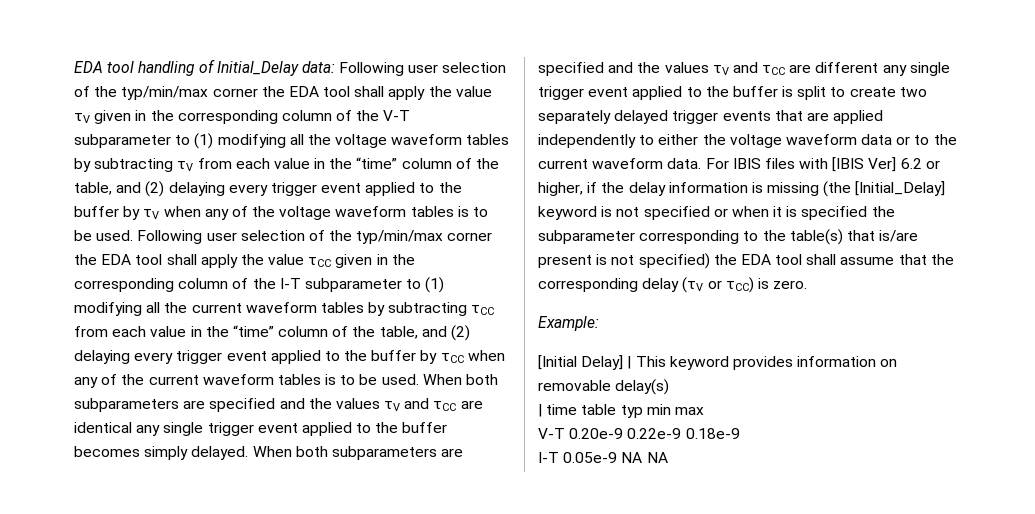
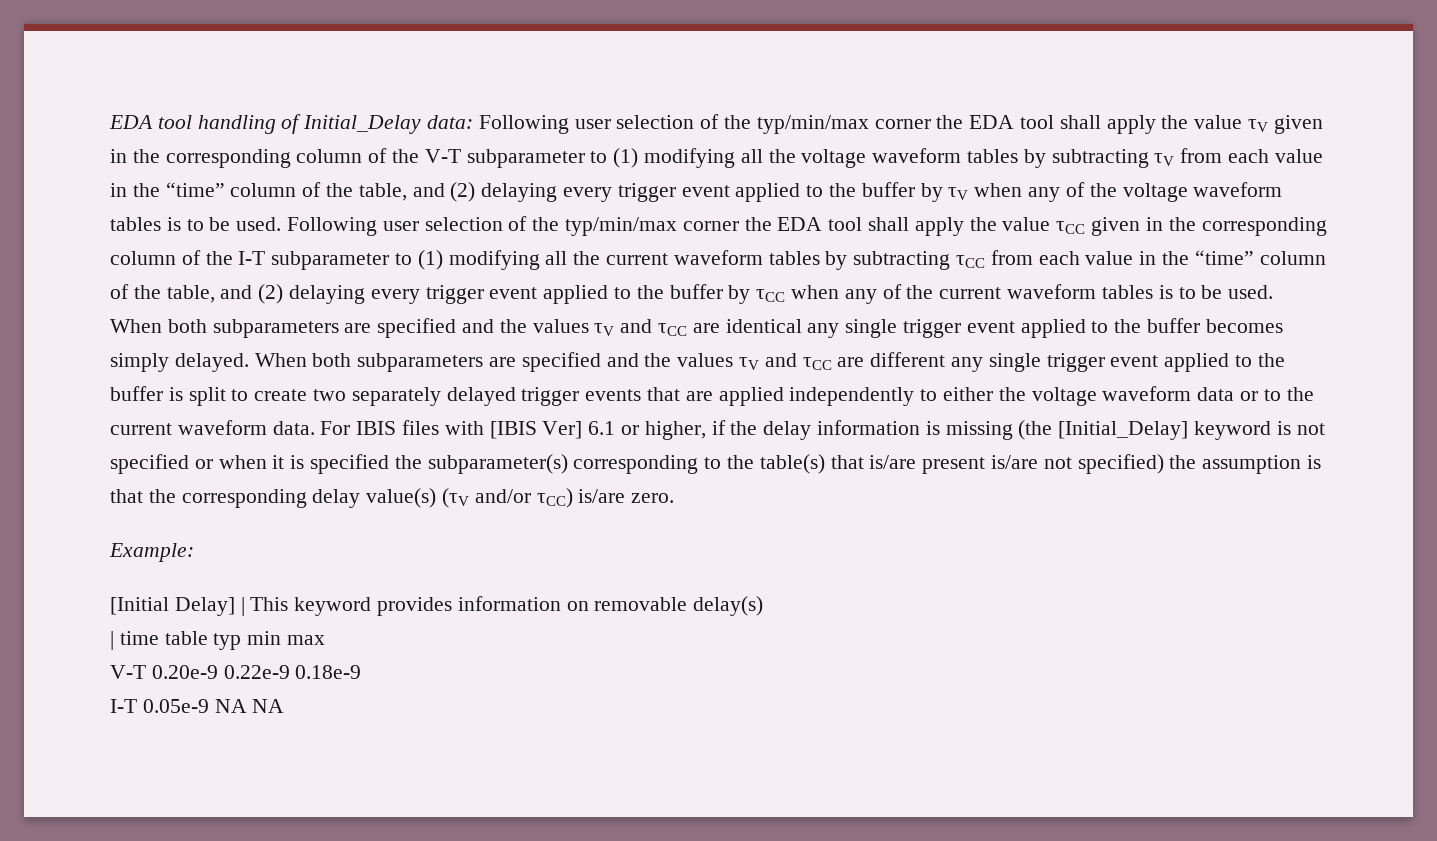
- For IBIS files with [IBIS Ver] 6.2 or higher, if the delay information is missing (the [Initial_Delay] keyword is not specified or when it is specified the subparameter corresponding to the table(s) that is/are present is not specified) the EDA tool shall assume that the corresponding delay (τV or τCC) is zero.
+ For IBIS files with [IBIS Ver] 6.1 or higher, if the delay information is missing (the [Initial_Delay] keyword is not specified or when it is specified the subparameter(s) corresponding to the table(s) that is/are present is/are not specified) the assumption is that the corresponding delay value(s) (τV and/or τCC) is/are zero.

